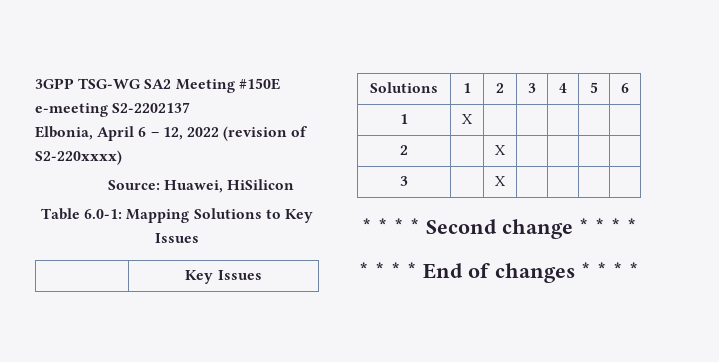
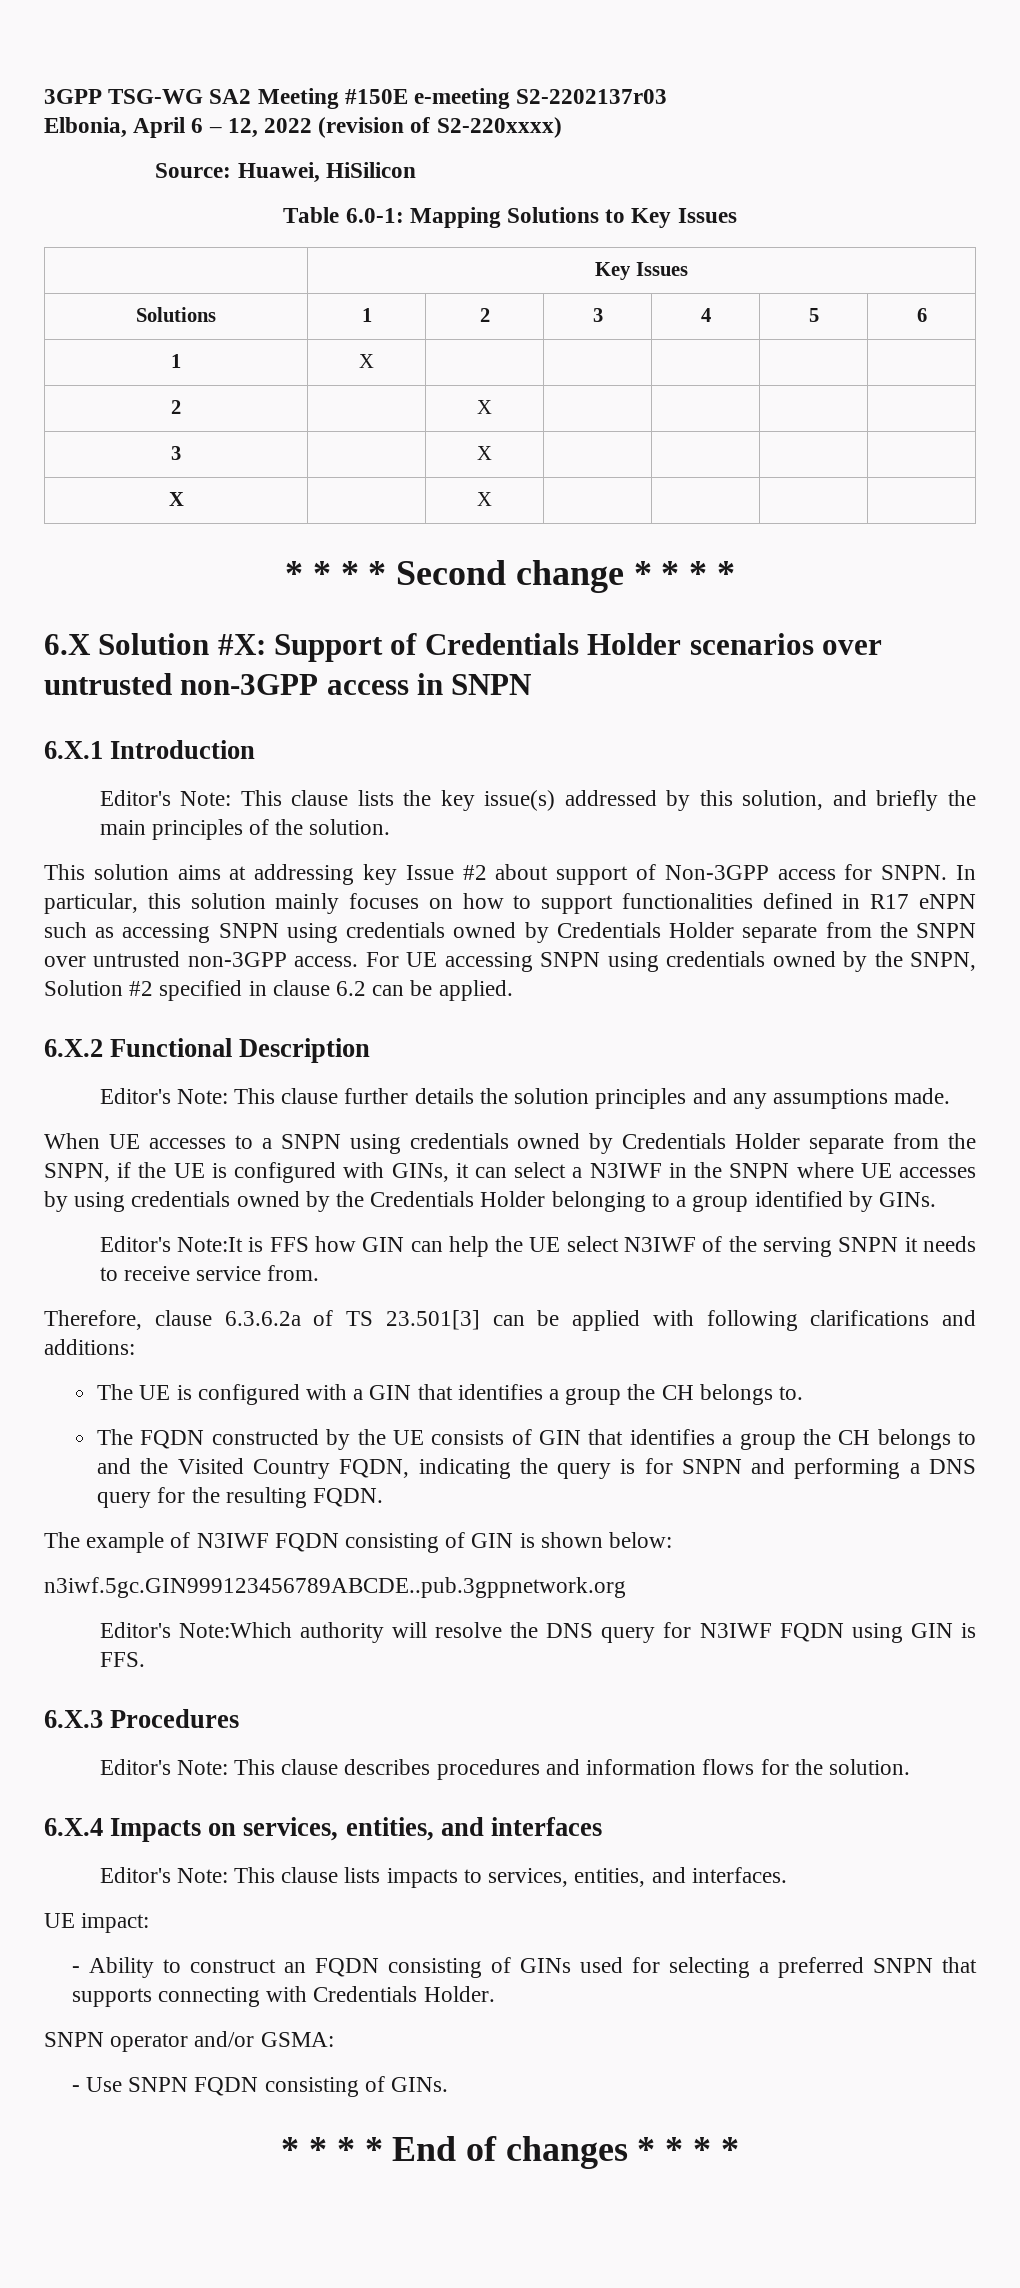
- 3GPP TSG-WG SA2 Meeting #150E e-meeting S2-2202137
+ 3GPP TSG-WG SA2 Meeting #150E e-meeting S2-2202137r03
+ X | | X | | | |
+ 6.X Solution #X: Support of Credentials Holder scenarios over untrusted non-3GPP access in SNPN
+ 6.X.1 Introduction
+ Editor's Note: This clause lists the key issue(s) addressed by this solution, and briefly the main principles of the solution.
+ This solution aims at addressing key Issue #2 about support of Non-3GPP access for SNPN. In particular, this solution mainly focuses on how to support functionalities defined in R17 eNPN such as accessing SNPN using credentials owned by Credentials Holder separate from the SNPN over untrusted non-3GPP access. For UE accessing SNPN using credentials owned by the SNPN, Solution #2 specified in clause 6.2 can be applied.
+ 6.X.2 Functional Description
+ Editor's Note: This clause further details the solution principles and any assumptions made.
+ When UE accesses to a SNPN using credentials owned by Credentials Holder separate from the SNPN, if the UE is configured with GINs, it can select a N3IWF in the SNPN where UE accesses by using credentials owned by the Credentials Holder belonging to a group identified by GINs.
+ Editor's Note:It is FFS how GIN can help the UE select N3IWF of the serving SNPN it needs to receive service from.
+ Therefore, clause 6.3.6.2a of TS 23.501[3] can be applied with following clarifications and additions:
+ The UE is configured with a GIN that identifies a group the CH belongs to.
+ The FQDN constructed by the UE consists of GIN that identifies a group the CH belongs to and the Visited Country FQDN, indicating the query is for SNPN and performing a DNS query for the resulting FQDN.
+ The example of N3IWF FQDN consisting of GIN is shown below:
+ n3iwf.5gc.GIN999123456789ABCDE..pub.3gppnetwork.org
+ Editor's Note:Which authority will resolve the DNS query for N3IWF FQDN using GIN is FFS.
+ 6.X.3 Procedures
+ Editor's Note: This clause describes procedures and information flows for the solution.
+ 6.X.4 Impacts on services, entities, and interfaces
+ Editor's Note: This clause lists impacts to services, entities, and interfaces.
+ UE impact:
+ - Ability to construct an FQDN consisting of GINs used for selecting a preferred SNPN that supports connecting with Credentials Holder.
+ SNPN operator and/or GSMA:
+ - Use SNPN FQDN consisting of GINs.

